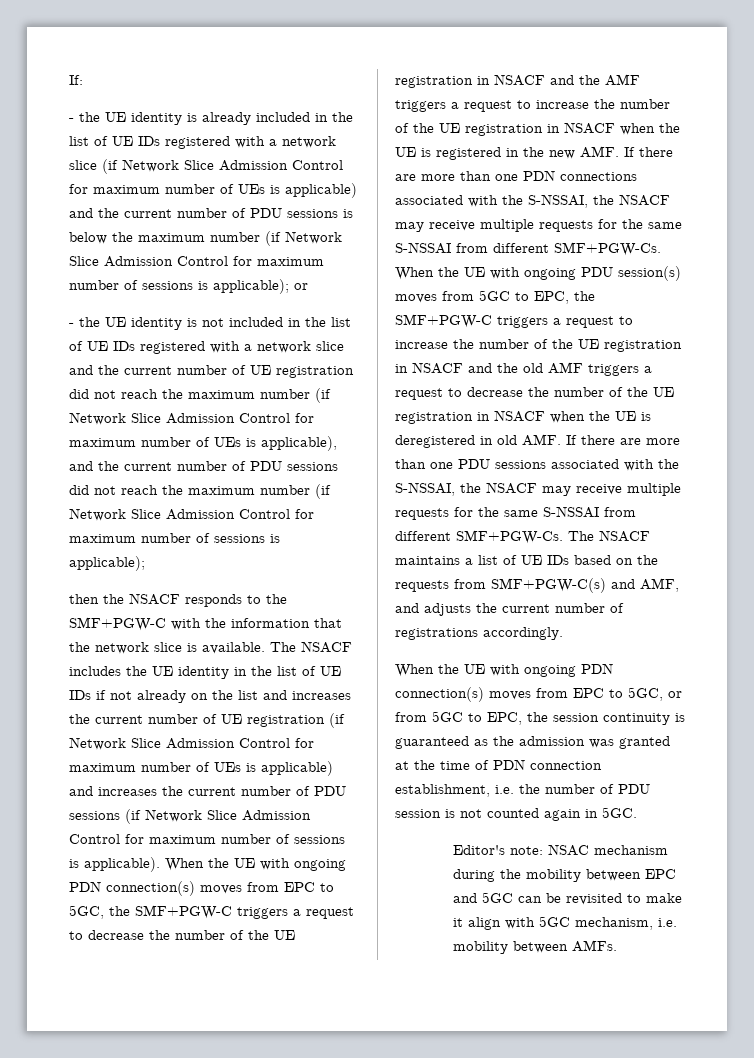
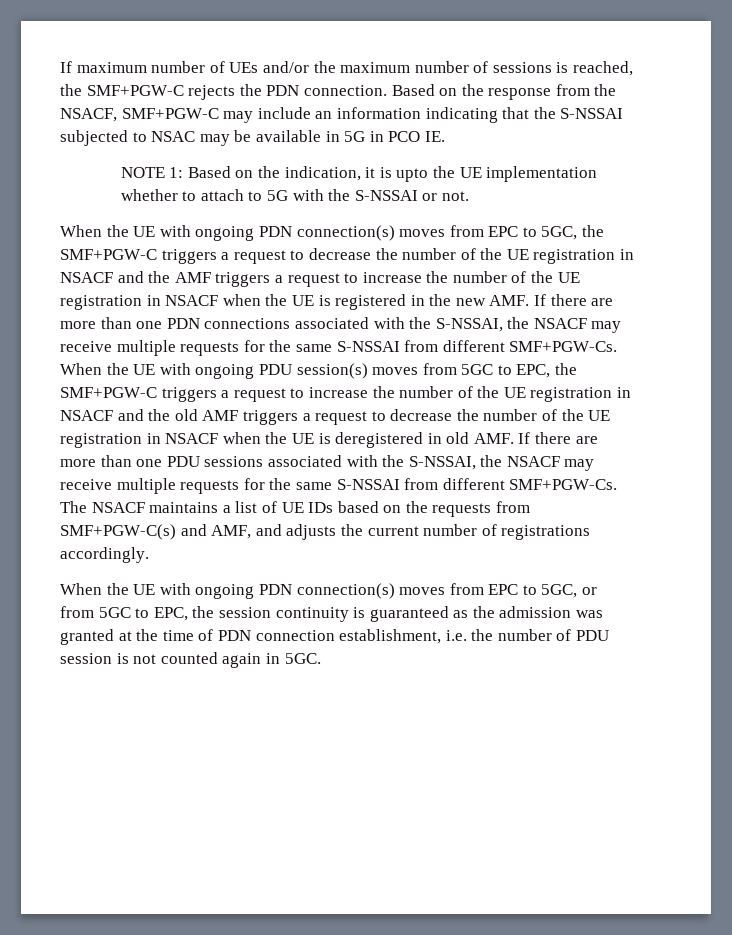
- If:
- - the UE identity is already included in the list of UE IDs registered with a network slice (if Network Slice Admission Control for maximum number of UEs is applicable) and the current number of PDU sessions is below the maximum number (if Network Slice Admission Control for maximum number of sessions is applicable); or
- - the UE identity is not included in the list of UE IDs registered with a network slice and the current number of UE registration did not reach the maximum number (if Network Slice Admission Control for maximum number of UEs is applicable), and the current number of PDU sessions did not reach the maximum number (if Network Slice Admission Control for maximum number of sessions is applicable);
- then the NSACF responds to the SMF+PGW-C with the information that the network slice is available. The NSACF includes the UE identity in the list of UE IDs if not already on the list and increases the current number of UE registration (if Network Slice Admission Control for maximum number of UEs is applicable) and increases the current number of PDU sessions (if Network Slice Admission Control for maximum number of sessions is applicable). When the UE with ongoing PDN connection(s) moves from EPC to 5GC, the SMF+PGW-C triggers a request to decrease the number of the UE registration in NSACF and the AMF triggers a request to increase the number of the UE registration in NSACF when the UE is registered in the new AMF. If there are more than one PDN connections associated with the S-NSSAI, the NSACF may receive multiple requests for the same S-NSSAI from different SMF+PGW-Cs.
+ If maximum number of UEs and/or the maximum number of sessions is reached, the SMF+PGW-C rejects the PDN connection. Based on the response from the NSACF, SMF+PGW-C may include an information indicating that the S-NSSAI subjected to NSAC may be available in 5G in PCO IE.
+ NOTE 1: Based on the indication, it is upto the UE implementation whether to attach to 5G with the S-NSSAI or not.
+ When the UE with ongoing PDN connection(s) moves from EPC to 5GC, the SMF+PGW-C triggers a request to decrease the number of the UE registration in NSACF and the AMF triggers a request to increase the number of the UE registration in NSACF when the UE is registered in the new AMF. If there are more than one PDN connections associated with the S-NSSAI, the NSACF may receive multiple requests for the same S-NSSAI from different SMF+PGW-Cs.
- Editor's note: NSAC mechanism during the mobility between EPC and 5GC can be revisited to make it align with 5GC mechanism, i.e. mobility between AMFs.

